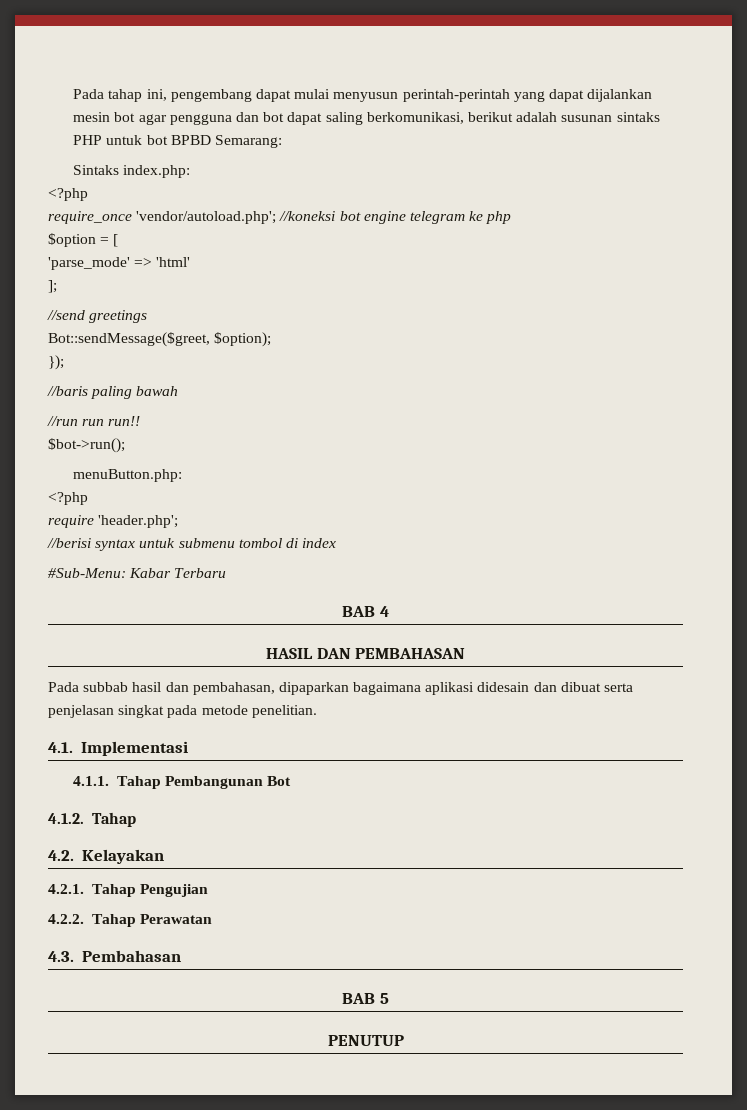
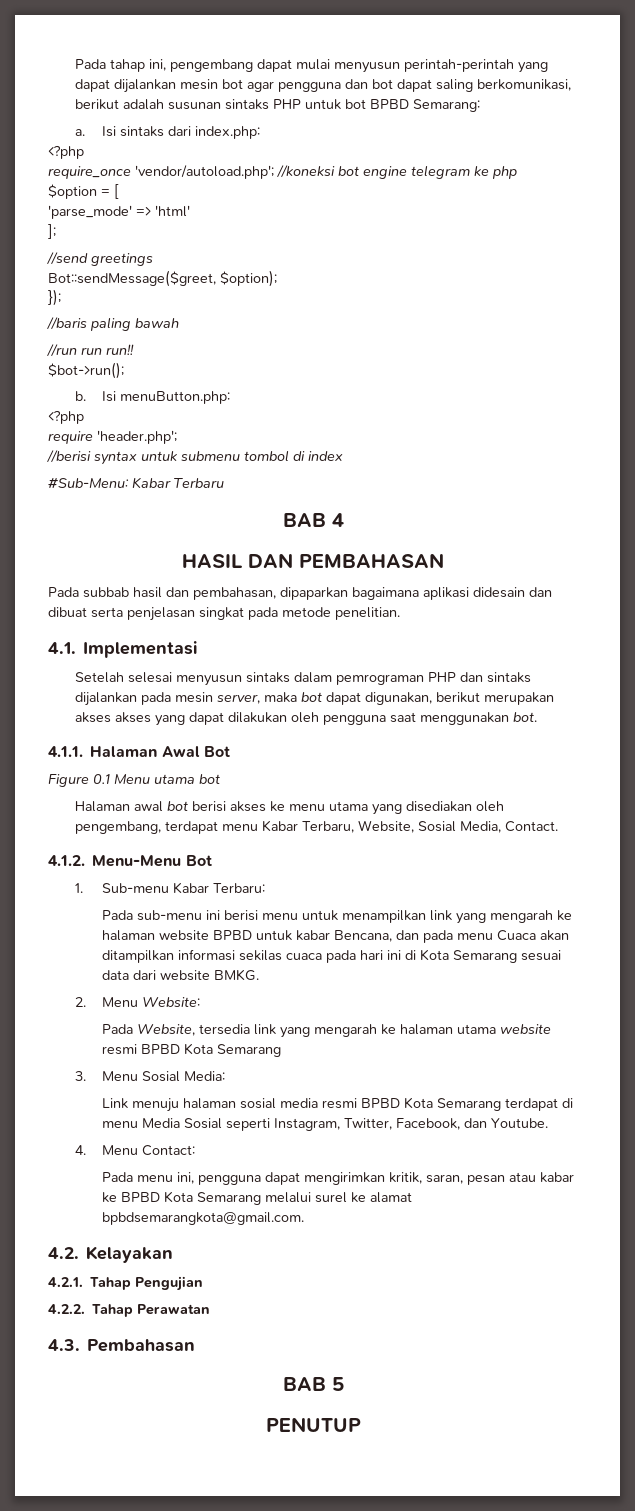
- Sintaks index.php:
+ a. Isi sintaks dari index.php:
- menuButton.php:
+ b. Isi menuButton.php:
- 4.1.1. Tahap Pembangunan Bot
- 4.1.2. Tahap
+ Setelah selesai menyusun sintaks dalam pemrograman PHP dan sintaks dijalankan pada mesin server, maka bot dapat digunakan, berikut merupakan akses akses yang dapat dilakukan oleh pengguna saat menggunakan bot.
+ 4.1.1. Halaman Awal Bot
+ Figure 0.1 Menu utama bot
+ Halaman awal bot berisi akses ke menu utama yang disediakan oleh pengembang, terdapat menu Kabar Terbaru, Website, Sosial Media, Contact.
+ 4.1.2. Menu-Menu Bot
+ 1. Sub-menu Kabar Terbaru:
+ Pada sub-menu ini berisi menu untuk menampilkan link yang mengarah ke halaman website BPBD untuk kabar Bencana, dan pada menu Cuaca akan ditampilkan informasi sekilas cuaca pada hari ini di Kota Semarang sesuai data dari website BMKG.
+ 2. Menu Website:
+ Pada Website, tersedia link yang mengarah ke halaman utama website resmi BPBD Kota Semarang
+ 3. Menu Sosial Media:
+ Link menuju halaman sosial media resmi BPBD Kota Semarang terdapat di menu Media Sosial seperti Instagram, Twitter, Facebook, dan Youtube.
+ 4. Menu Contact:
+ Pada menu ini, pengguna dapat mengirimkan kritik, saran, pesan atau kabar ke BPBD Kota Semarang melalui surel ke alamat bpbdsemarangkota@gmail.com.

